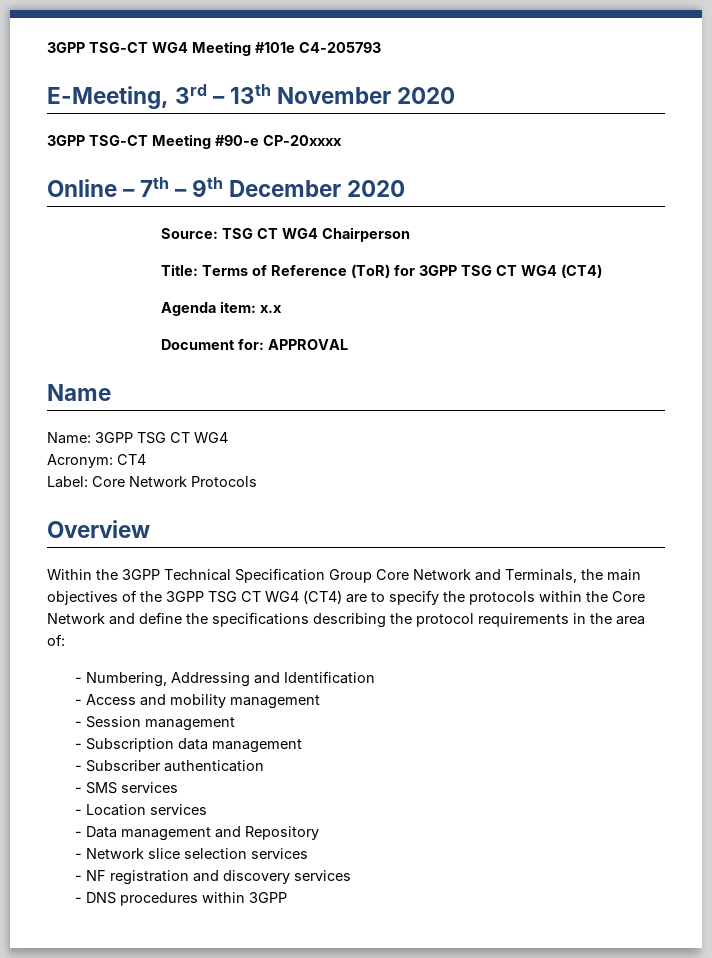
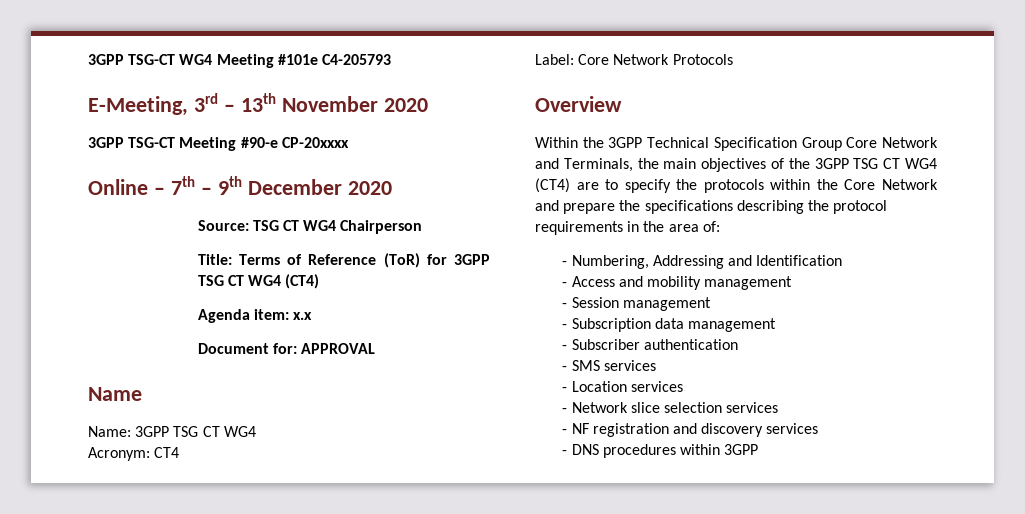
- Within the 3GPP Technical Specification Group Core Network and Terminals, the main objectives of the 3GPP TSG CT WG4 (CT4) are to specify the protocols within the Core Network and define the specifications describing the protocol requirements in the area of:
+ Within the 3GPP Technical Specification Group Core Network and Terminals, the main objectives of the 3GPP TSG CT WG4 (CT4) are to specify the protocols within the Core Network and prepare the specifications describing the protocol requirements in the area of:
- - Data management and Repository

